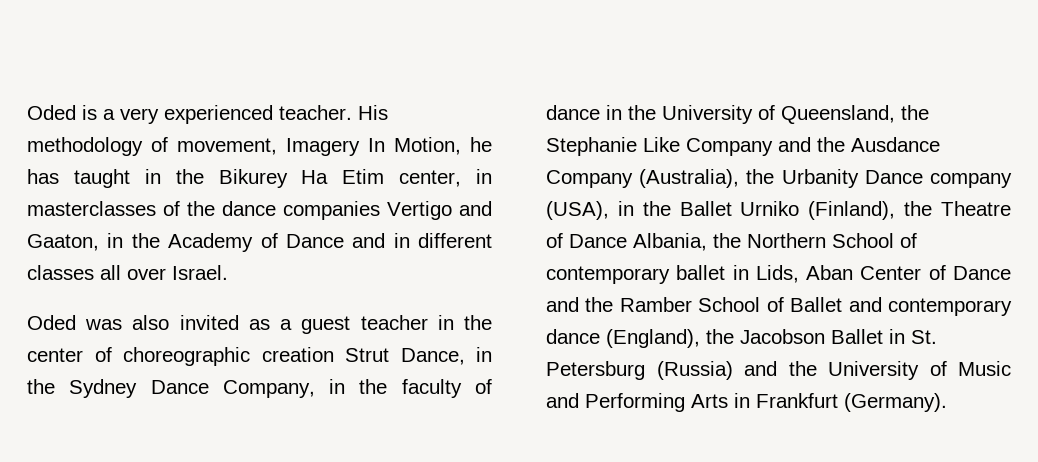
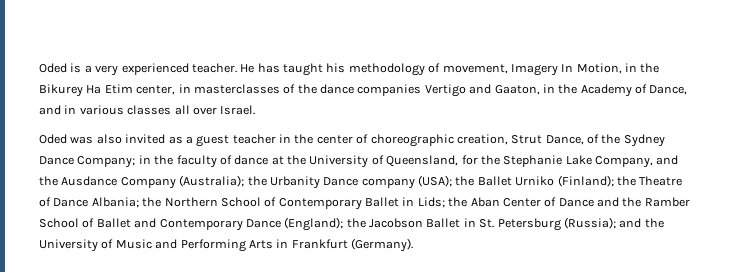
- His methodology of movement, Imagery In Motion, he has taught in the Bikurey Ha Etim center, in masterclasses of the dance companies Vertigo and Gaaton, in the Academy of Dance and in different classes all over Israel.
+ He has taught his methodology of movement, Imagery In Motion, in the Bikurey Ha Etim center, in masterclasses of the dance companies Vertigo and Gaaton, in the Academy of Dance, and in various classes all over Israel.
- Oded was also invited as a guest teacher in the center of choreographic creation Strut Dance, in the Sydney Dance Company, in the faculty of dance in the University of Queensland, the Stephanie Like Company and the Ausdance Company (Australia), the Urbanity Dance company (USA), in the Ballet Urniko (Finland), the Theatre of Dance Albania, the Northern School of contemporary ballet in Lids, Aban Center of Dance and the Ramber School of Ballet and contemporary dance (England), the Jacobson Ballet in St. Petersburg (Russia) and the University of Music and Performing Arts in Frankfurt (Germany).
+ Oded was also invited as a guest teacher in the center of choreographic creation, Strut Dance, of the Sydney Dance Company; in the faculty of dance at the University of Queensland, for the Stephanie Lake Company, and the Ausdance Company (Australia); the Urbanity Dance company (USA); the Ballet Urniko (Finland); the Theatre of Dance Albania; the Northern School of Contemporary Ballet in Lids; the Aban Center of Dance and the Ramber School of Ballet and Contemporary Dance (England); the Jacobson Ballet in St. Petersburg (Russia); and the University of Music and Performing Arts in Frankfurt (Germany).

